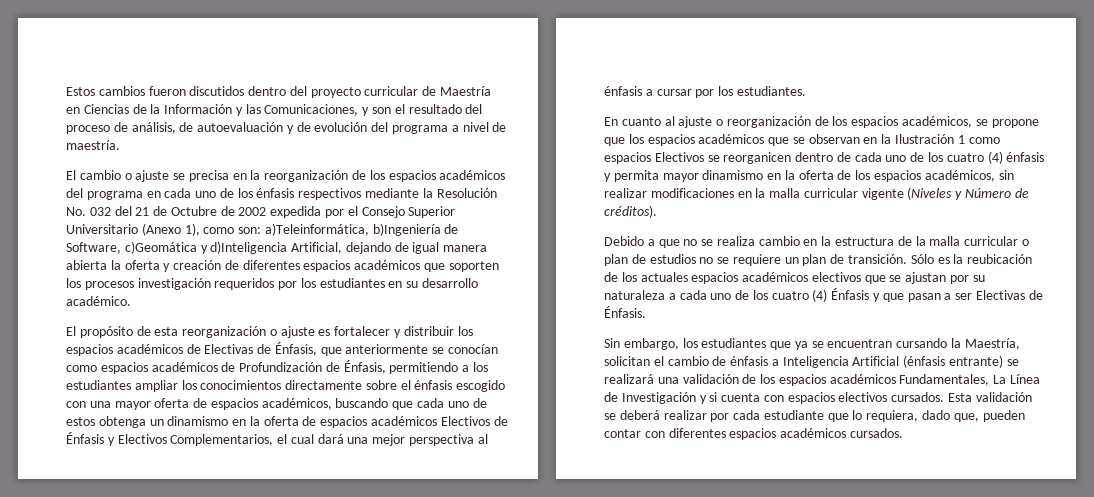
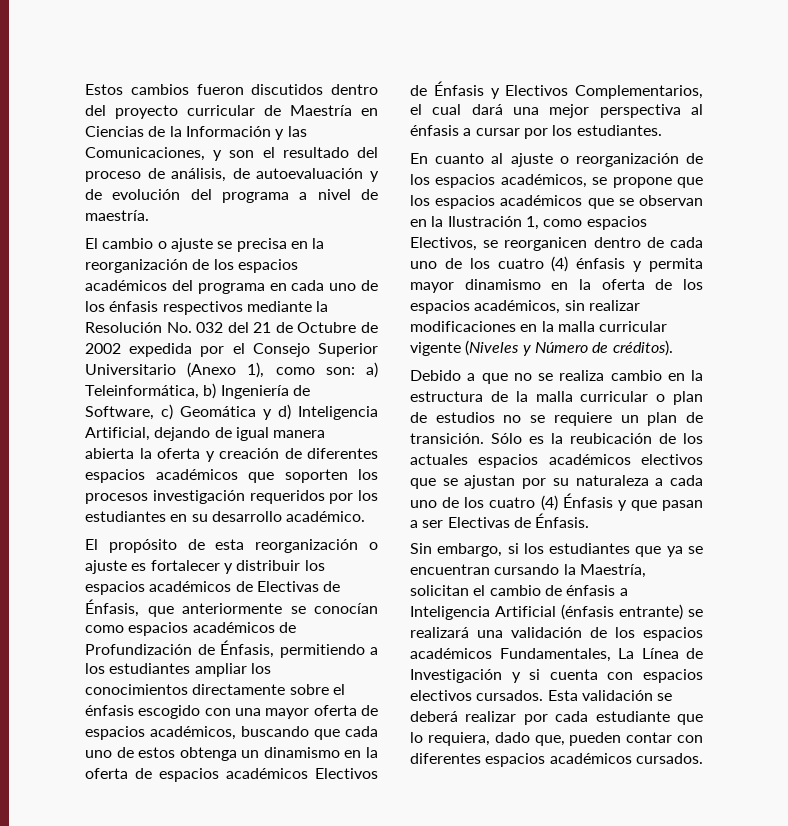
- a)Teleinformática, b)Ingeniería de Software, c)Geomática y d)Inteligencia Artificial, dejando de igual manera abierta la oferta y creación de diferentes espacios académicos que soporten los procesos investigación requeridos por los estudiantes en su desarrollo académico.
+ a) Teleinformática, b) Ingeniería de Software, c) Geomática y d) Inteligencia Artificial, dejando de igual manera abierta la oferta y creación de diferentes espacios académicos que soporten los procesos investigación requeridos por los estudiantes en su desarrollo académico.
- En cuanto al ajuste o reorganización de los espacios académicos, se propone que los espacios académicos que se observan en la Ilustración 1 como espacios Electivos se reorganicen dentro de cada uno de los cuatro (4) énfasis y permita mayor dinamismo en la oferta de los espacios académicos, sin realizar modificaciones en la malla curricular vigente (Niveles y Número de créditos).
+ En cuanto al ajuste o reorganización de los espacios académicos, se propone que los espacios académicos que se observan en la Ilustración 1, como espacios Electivos, se reorganicen dentro de cada uno de los cuatro (4) énfasis y permita mayor dinamismo en la oferta de los espacios académicos, sin realizar modificaciones en la malla curricular vigente (Niveles y Número de créditos).
- Sin embargo, los estudiantes que ya se encuentran cursando la Maestría, solicitan el cambio de énfasis a Inteligencia Artificial (énfasis entrante) se realizará una validación de los espacios académicos Fundamentales, La Línea de Investigación y si cuenta con espacios electivos cursados.
+ Sin embargo, si los estudiantes que ya se encuentran cursando la Maestría, solicitan el cambio de énfasis a Inteligencia Artificial (énfasis entrante) se realizará una validación de los espacios académicos Fundamentales, La Línea de Investigación y si cuenta con espacios electivos cursados.

